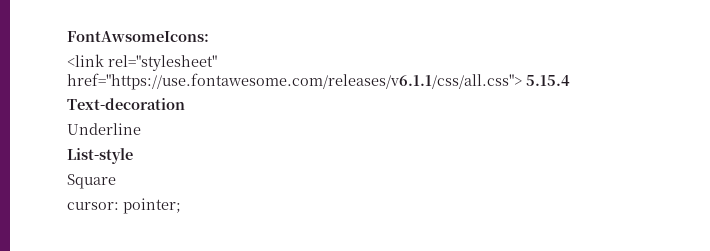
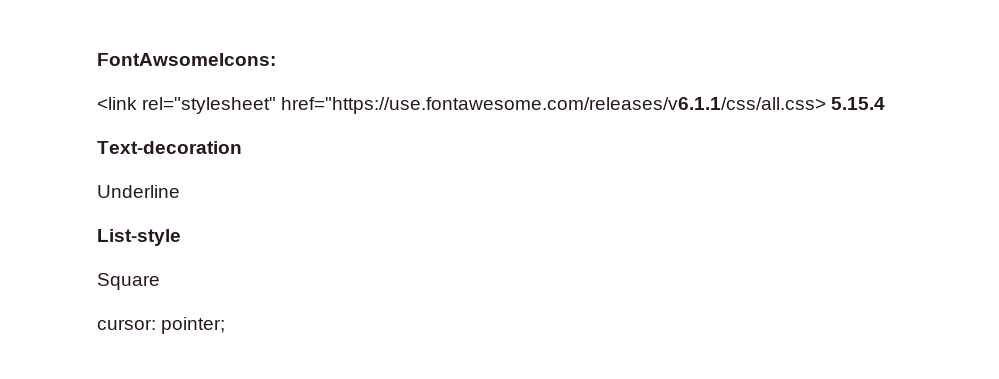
- <link rel="stylesheet" href="https://use.fontawesome.com/releases/v6.1.1/css/all.css"> 5.15.4
+ <link rel="stylesheet" href="https://use.fontawesome.com/releases/v6.1.1/css/all.css> 5.15.4

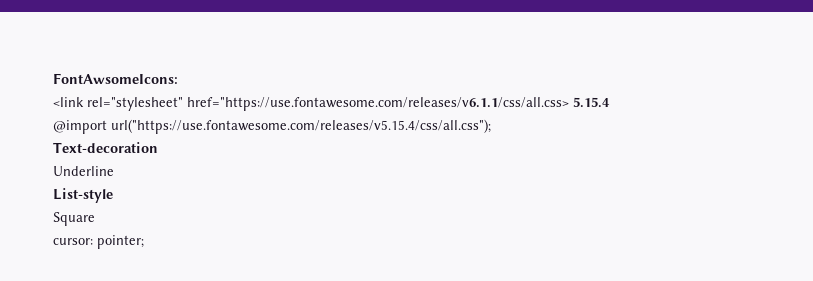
+ @import url("https://use.fontawesome.com/releases/v5.15.4/css/all.css");

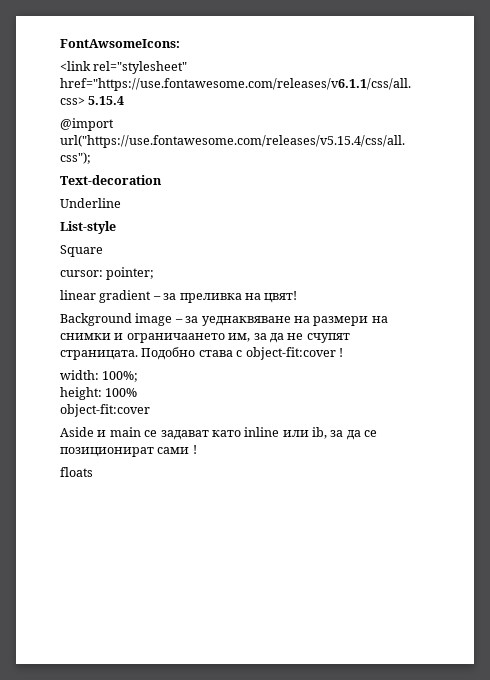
+ linear gradient – за преливка на цвят!
+ Background image – за уеднаквяване на размери на снимки и ограничаането им, за да не счупят страницата. Подобно става с object-fit:cover !
+ width: 100%;
+ height: 100%
+ object-fit:cover
+ Aside и main се задават като inline или ib, за да се позиционират сами !
+ floats

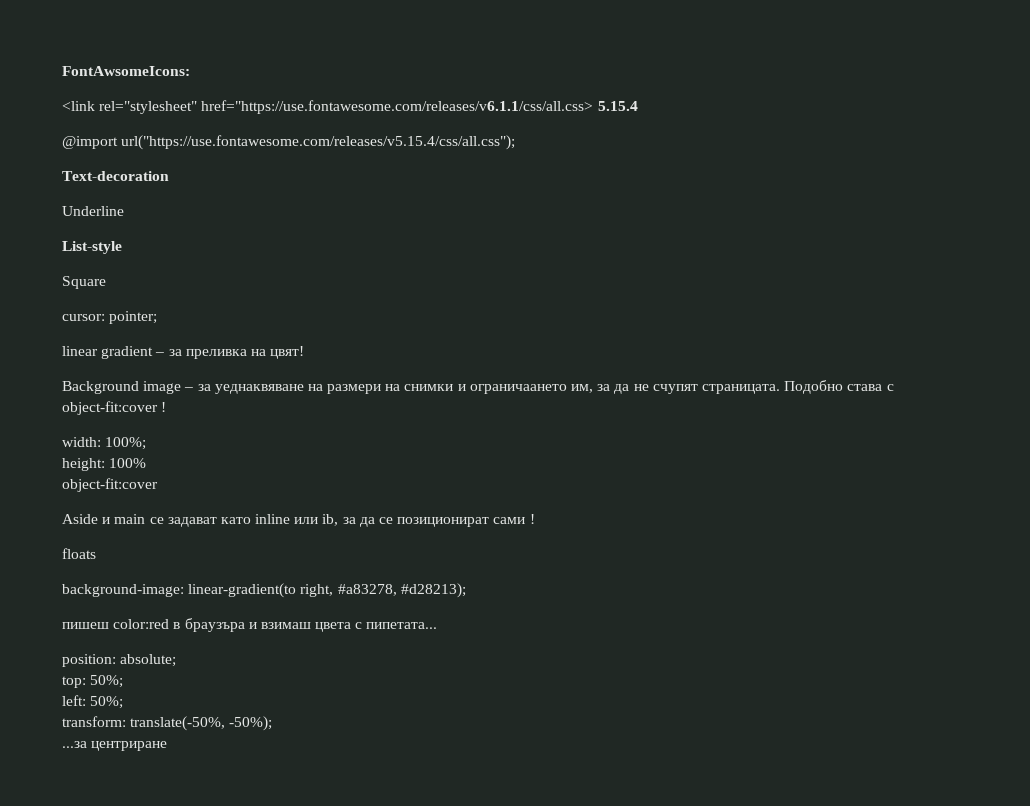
+ background-image: linear-gradient(to right, #a83278, #d28213);
+ пишеш color:red в браузъра и взимаш цвета с пипетата...
+ position: absolute;
+ top: 50%;
+ left: 50%;
+ transform: translate(-50%, -50%);
+ ...за центриране

